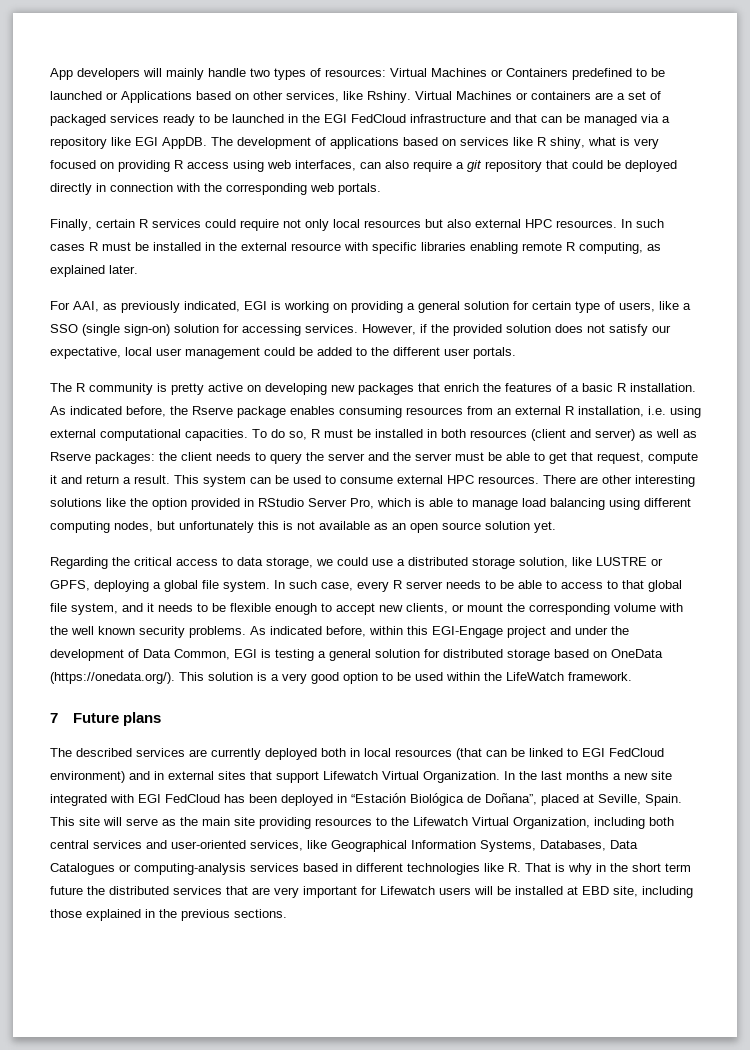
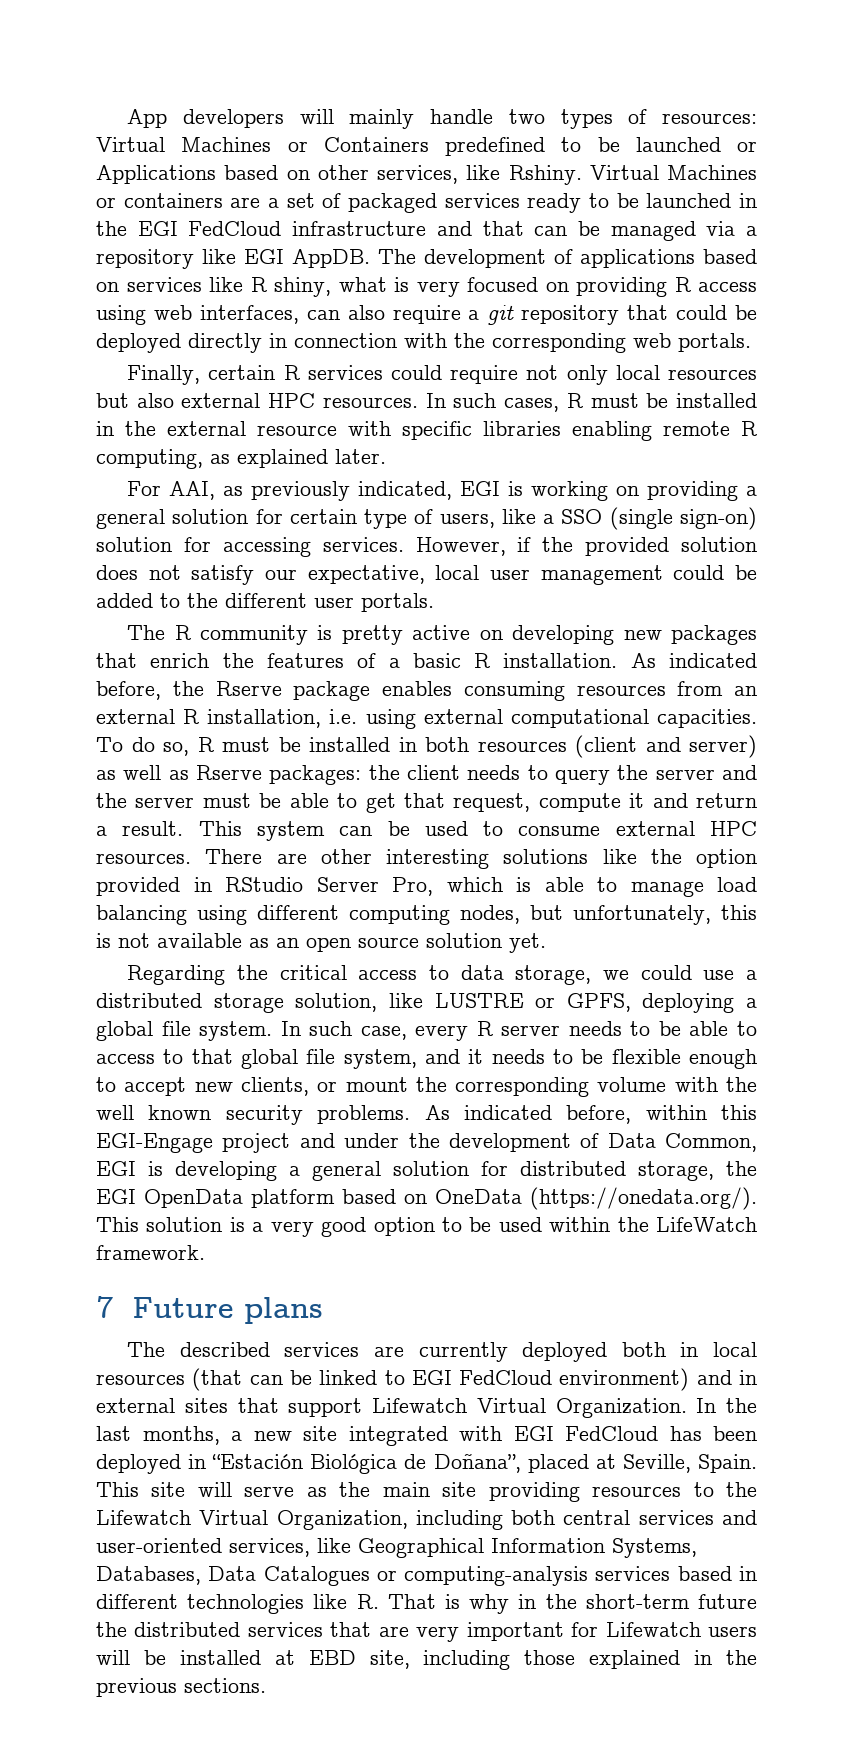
- In such cases R must be installed in the external resource with specific libraries enabling remote R computing, as explained later.
+ In such cases, R must be installed in the external resource with specific libraries enabling remote R computing, as explained later.
- There are other interesting solutions like the option provided in RStudio Server Pro, which is able to manage load balancing using different computing nodes, but unfortunately this is not available as an open source solution yet.
+ There are other interesting solutions like the option provided in RStudio Server Pro, which is able to manage load balancing using different computing nodes, but unfortunately, this is not available as an open source solution yet.
- As indicated before, within this EGI-Engage project and under the development of Data Common, EGI is testing a general solution for distributed storage based on OneData (https://onedata.org/). This solution is a very good option to be used within the LifeWatch framework.
+ As indicated before, within this EGI-Engage project and under the development of Data Common, EGI is developing a general solution for distributed storage, the EGI OpenData platform based on OneData (https://onedata.org/). This solution is a very good option to be used within the LifeWatch framework.
- In the last months a new site integrated with EGI FedCloud has been deployed in “Estación Biológica de Doñana”, placed at Seville, Spain.
+ In the last months, a new site integrated with EGI FedCloud has been deployed in “Estación Biológica de Doñana”, placed at Seville, Spain.
- This site will serve as the main site providing resources to the Lifewatch Virtual Organization, including both central services and user-oriented services, like Geographical Information Systems, Databases, Data Catalogues or computing-analysis services based in different technologies like R. That is why in the short term future the distributed services that are very important for Lifewatch users will be installed at EBD site, including those explained in the previous sections.
+ This site will serve as the main site providing resources to the Lifewatch Virtual Organization, including both central services and user-oriented services, like Geographical Information Systems, Databases, Data Catalogues or computing-analysis services based in different technologies like R. That is why in the short-term future the distributed services that are very important for Lifewatch users will be installed at EBD site, including those explained in the previous sections.

